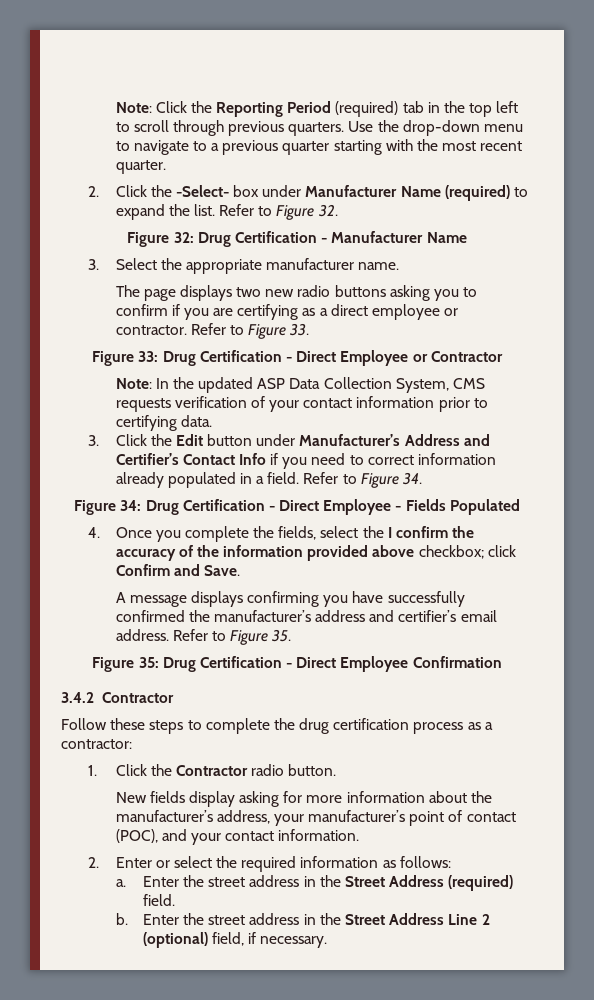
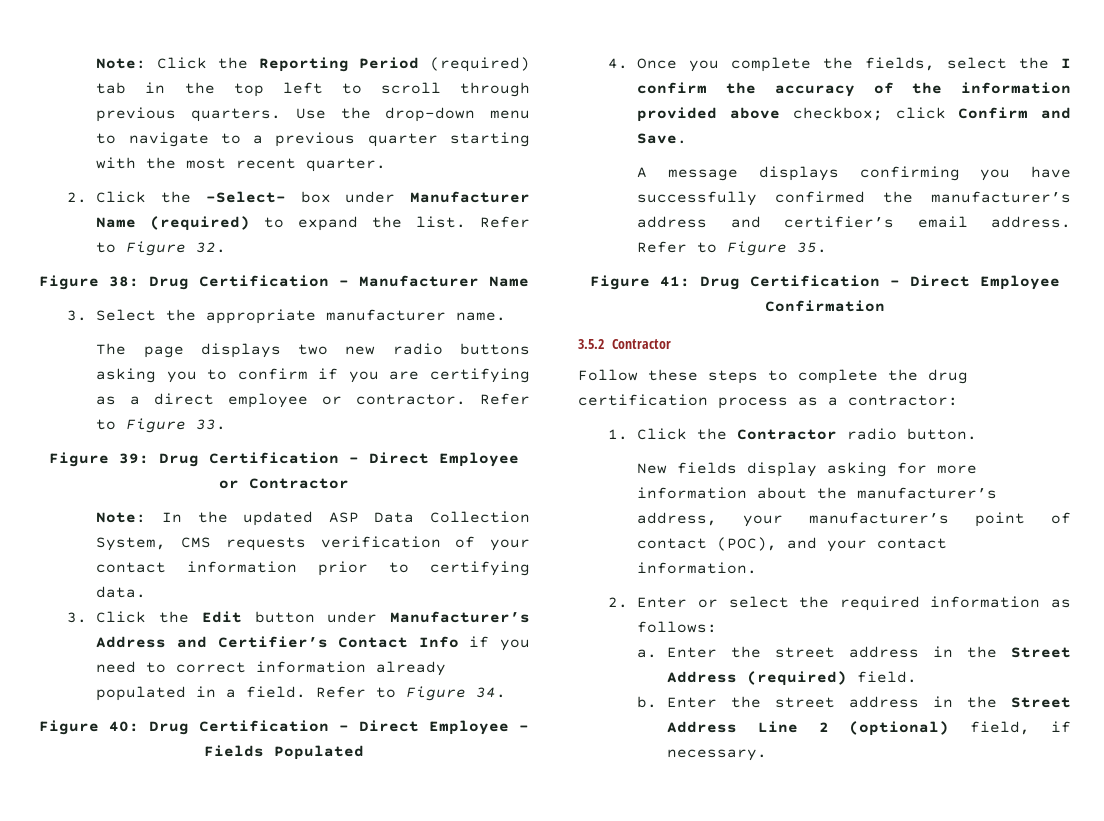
- Figure 32: Drug Certification - Manufacturer Name
+ Figure 38: Drug Certification - Manufacturer Name
- Figure 33: Drug Certification - Direct Employee or Contractor
+ Figure 39: Drug Certification - Direct Employee or Contractor
- Figure 34: Drug Certification - Direct Employee - Fields Populated
+ Figure 40: Drug Certification - Direct Employee - Fields Populated
- Figure 35: Drug Certification - Direct Employee Confirmation
+ Figure 41: Drug Certification - Direct Employee Confirmation
- 3.4.2 Contractor
+ 3.5.2 Contractor

